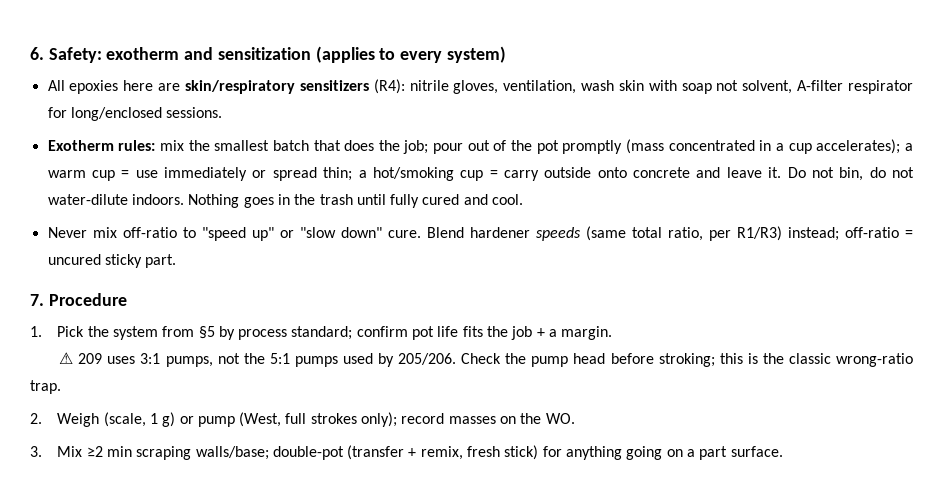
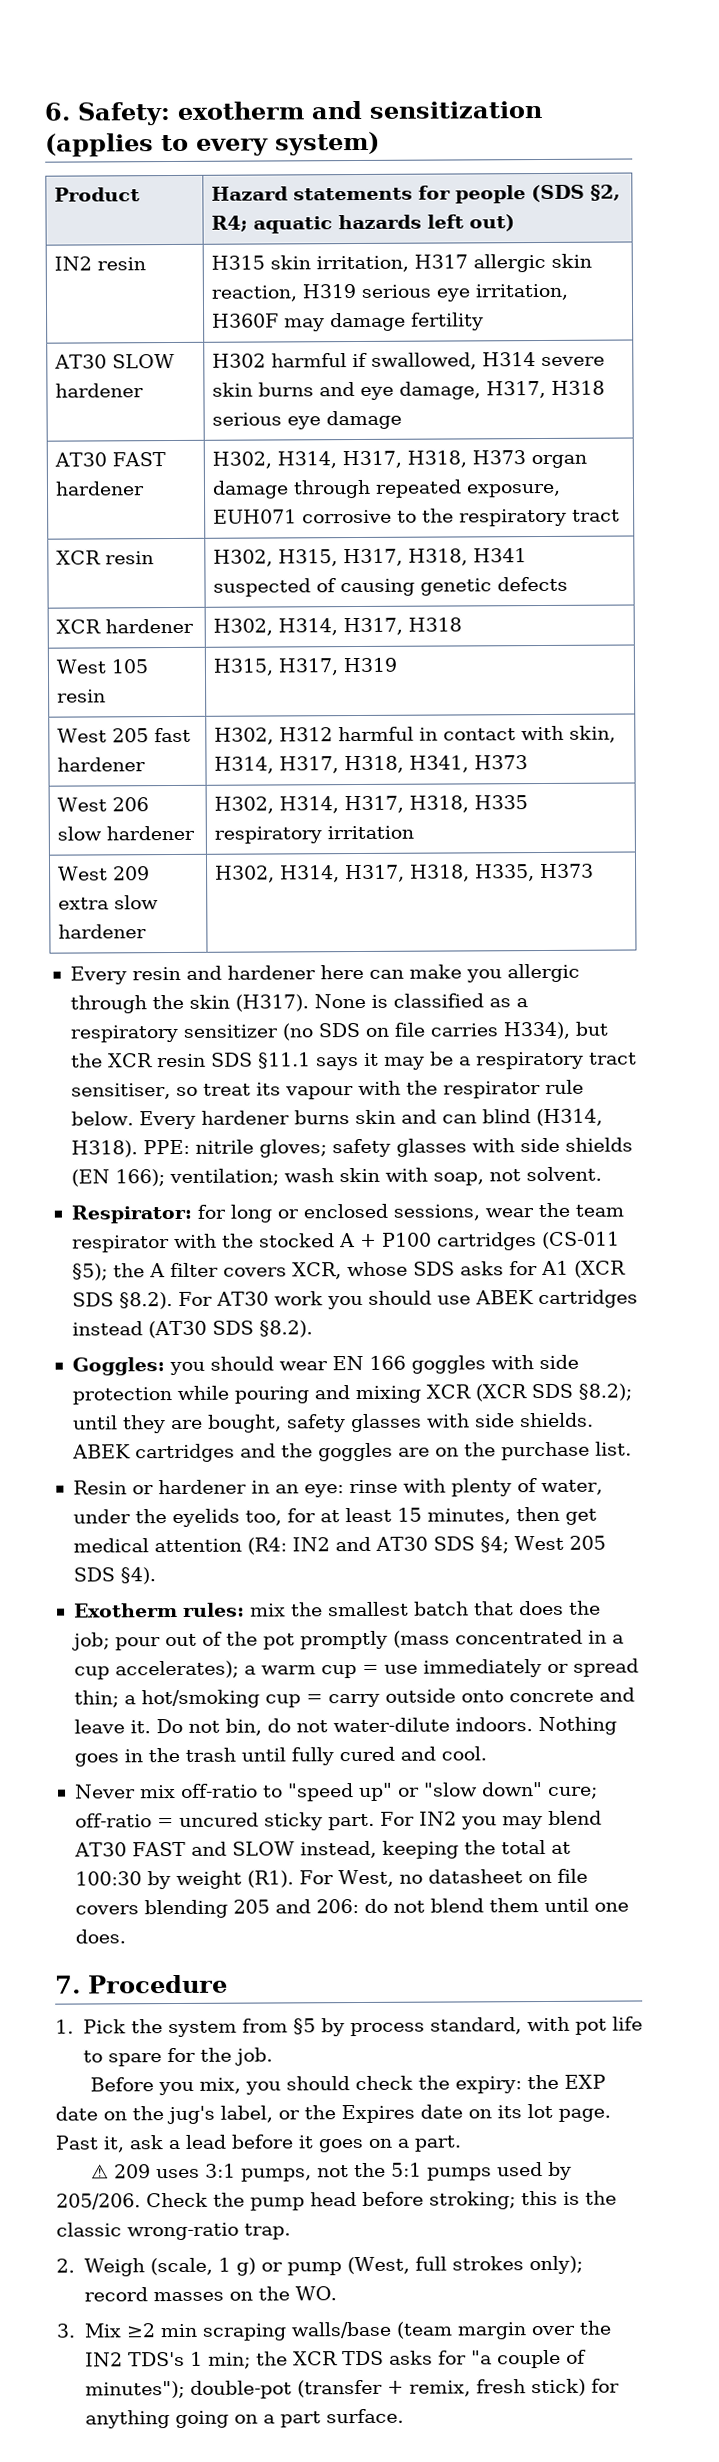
- All epoxies here are skin/respiratory sensitizers (R4): nitrile gloves, ventilation, wash skin with soap not solvent, A-filter respirator for long/enclosed sessions.
+ Product | Hazard statements for people (SDS §2, R4; aquatic hazards left out)
+ IN2 resin | H315 skin irritation, H317 allergic skin reaction, H319 serious eye irritation, H360F may damage fertility
+ AT30 SLOW hardener | H302 harmful if swallowed, H314 severe skin burns and eye damage, H317, H318 serious eye damage
+ AT30 FAST hardener | H302, H314, H317, H318, H373 organ damage through repeated exposure, EUH071 corrosive to the respiratory tract
+ XCR resin | H302, H315, H317, H318, H341 suspected of causing genetic defects
+ XCR hardener | H302, H314, H317, H318
+ West 105 resin | H315, H317, H319
+ West 205 fast hardener | H302, H312 harmful in contact with skin, H314, H317, H318, H341, H373
+ West 206 slow hardener | H302, H314, H317, H318, H335 respiratory irritation
+ West 209 extra slow hardener | H302, H314, H317, H318, H335, H373
+ Every resin and hardener here can make you allergic through the skin (H317). None is classified as a respiratory sensitizer (no SDS on file carries H334), but the XCR resin SDS §11.1 says it may be a respiratory tract sensitiser, so treat its vapour with the respirator rule below. Every hardener burns skin and can blind (H314, H318). PPE: nitrile gloves; safety glasses with side shields (EN 166); ventilation; wash skin with soap, not solvent.
+ Respirator: for long or enclosed sessions, wear the team respirator with the stocked A + P100 cartridges (CS-011 §5); the A filter covers XCR, whose SDS asks for A1 (XCR SDS §8.2). For AT30 work you should use ABEK cartridges instead (AT30 SDS §8.2).
+ Goggles: you should wear EN 166 goggles with side protection while pouring and mixing XCR (XCR SDS §8.2); until they are bought, safety glasses with side shields. ABEK cartridges and the goggles are on the purchase list.
+ Resin or hardener in an eye: rinse with plenty of water, under the eyelids too, for at least 15 minutes, then get medical attention (R4: IN2 and AT30 SDS §4; West 205 SDS §4).
- Never mix off-ratio to "speed up" or "slow down" cure. Blend hardener speeds (same total ratio, per R1/R3) instead; off-ratio = uncured sticky part.
+ Never mix off-ratio to "speed up" or "slow down" cure; off-ratio = uncured sticky part. For IN2 you may blend AT30 FAST and SLOW instead, keeping the total at 100:30 by weight (R1). For West, no datasheet on file covers blending 205 and 206: do not blend them until one does.
- 1. Pick the system from §5 by process standard; confirm pot life fits the job + a margin.
+ 1. Pick the system from §5 by process standard, with pot life to spare for the job.
+ Before you mix, you should check the expiry: the EXP date on the jug's label, or the Expires date on its lot page. Past it, ask a lead before it goes on a part.
- 3. Mix ≥2 min scraping walls/base; double-pot (transfer + remix, fresh stick) for anything going on a part surface.
+ 3. Mix ≥2 min scraping walls/base (team margin over the IN2 TDS's 1 min; the XCR TDS asks for "a couple of minutes"); double-pot (transfer + remix, fresh stick) for anything going on a part surface.

